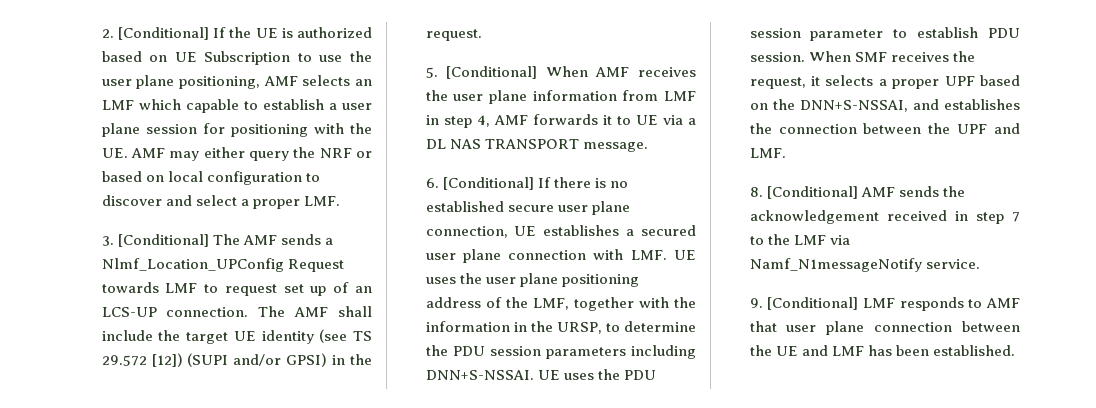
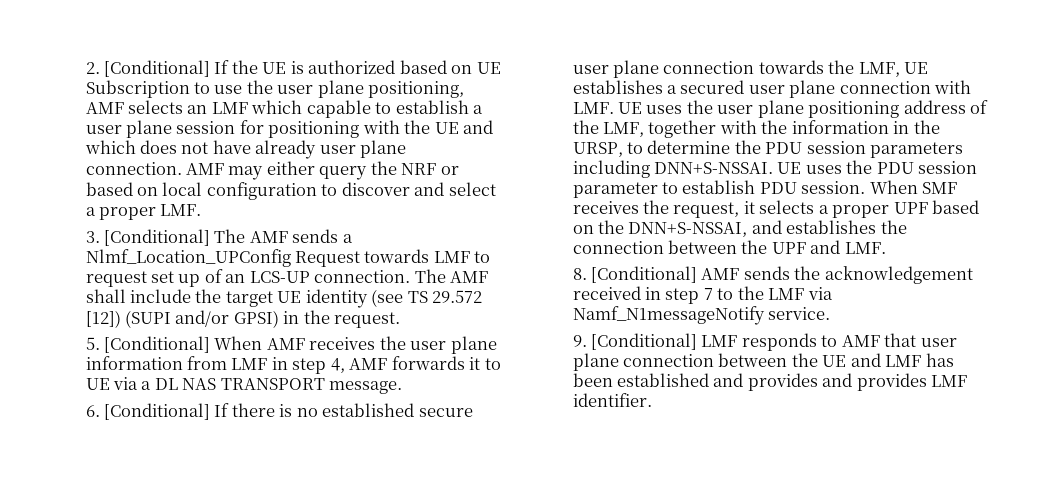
- 2. [Conditional] If the UE is authorized based on UE Subscription to use the user plane positioning, AMF selects an LMF which capable to establish a user plane session for positioning with the UE. AMF may either query the NRF or based on local configuration to discover and select a proper LMF.
+ 2. [Conditional] If the UE is authorized based on UE Subscription to use the user plane positioning, AMF selects an LMF which capable to establish a user plane session for positioning with the UE and which does not have already user plane connection. AMF may either query the NRF or based on local configuration to discover and select a proper LMF.
- 6. [Conditional] If there is no established secure user plane connection, UE establishes a secured user plane connection with LMF. UE uses the user plane positioning address of the LMF, together with the information in the URSP, to determine the PDU session parameters including DNN+S-NSSAI.
+ 6. [Conditional] If there is no established secure user plane connection towards the LMF, UE establishes a secured user plane connection with LMF. UE uses the user plane positioning address of the LMF, together with the information in the URSP, to determine the PDU session parameters including DNN+S-NSSAI.
- 9. [Conditional] LMF responds to AMF that user plane connection between the UE and LMF has been established.
+ 9. [Conditional] LMF responds to AMF that user plane connection between the UE and LMF has been established and provides and provides LMF identifier.

